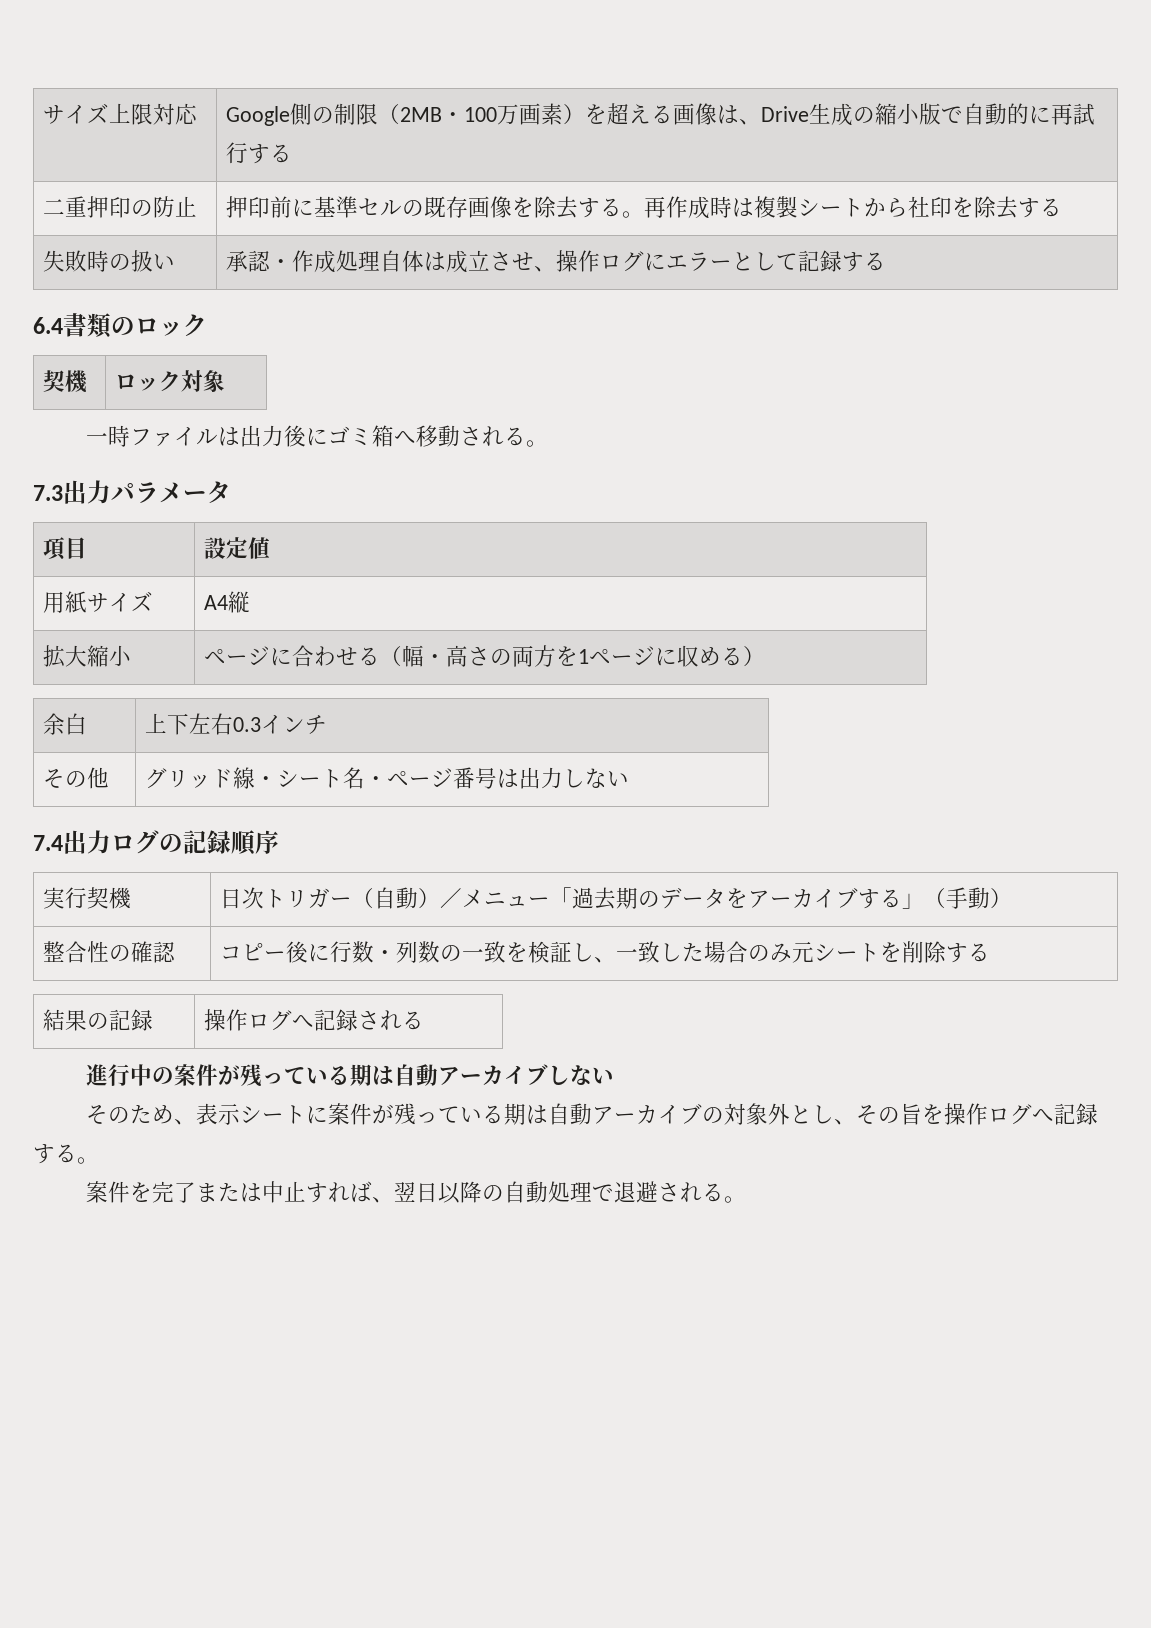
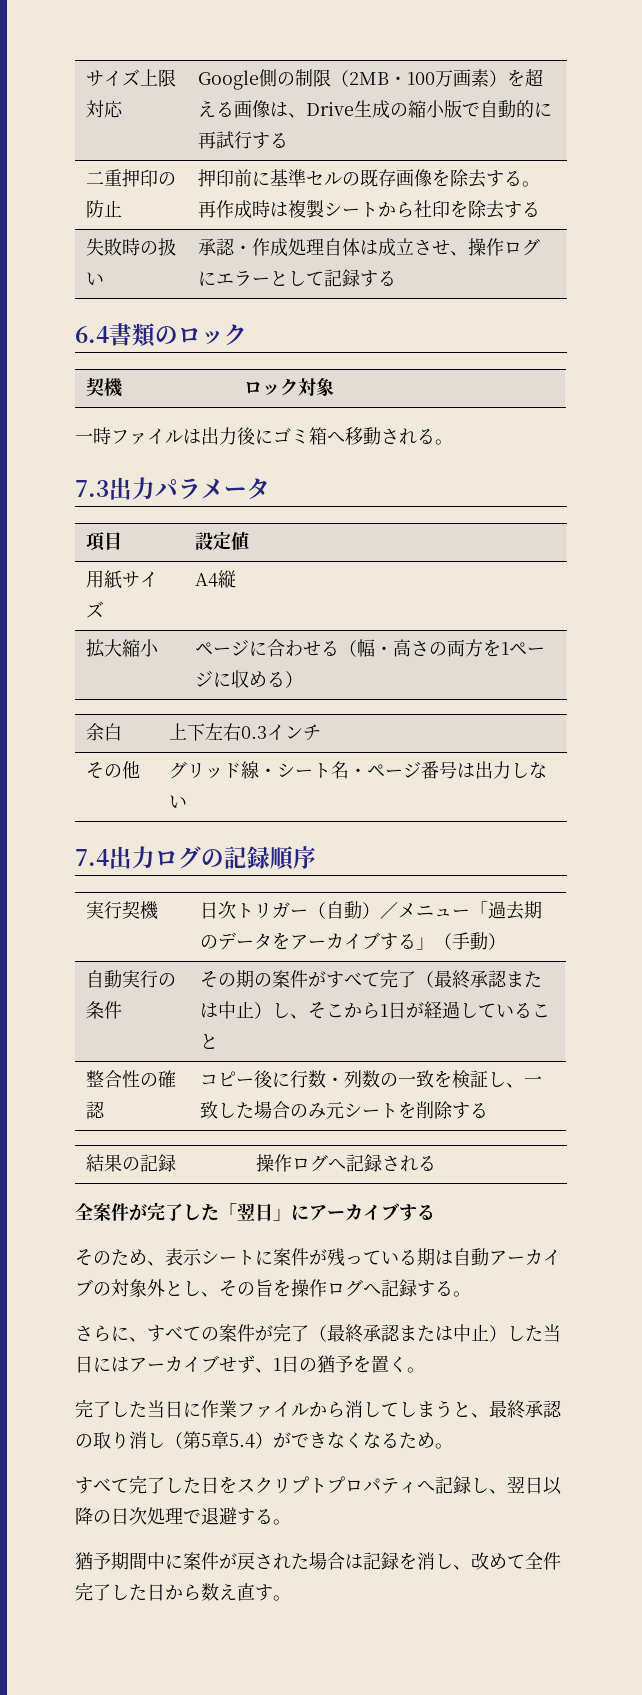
+ 自動実行の条件 | その期の案件がすべて完了（最終承認または中止）し、そこから1日が経過していること
- 進行中の案件が残っている期は自動アーカイブしない
+ 全案件が完了した「翌日」にアーカイブする
- 案件を完了または中止すれば、翌日以降の自動処理で退避される。
+ さらに、すべての案件が完了（最終承認または中止）した当日にはアーカイブせず、1日の猶予を置く。
+ 完了した当日に作業ファイルから消してしまうと、最終承認の取り消し（第5章5.4）ができなくなるため。
+ すべて完了した日をスクリプトプロパティへ記録し、翌日以降の日次処理で退避する。
+ 猶予期間中に案件が戻された場合は記録を消し、改めて全件完了した日から数え直す。

